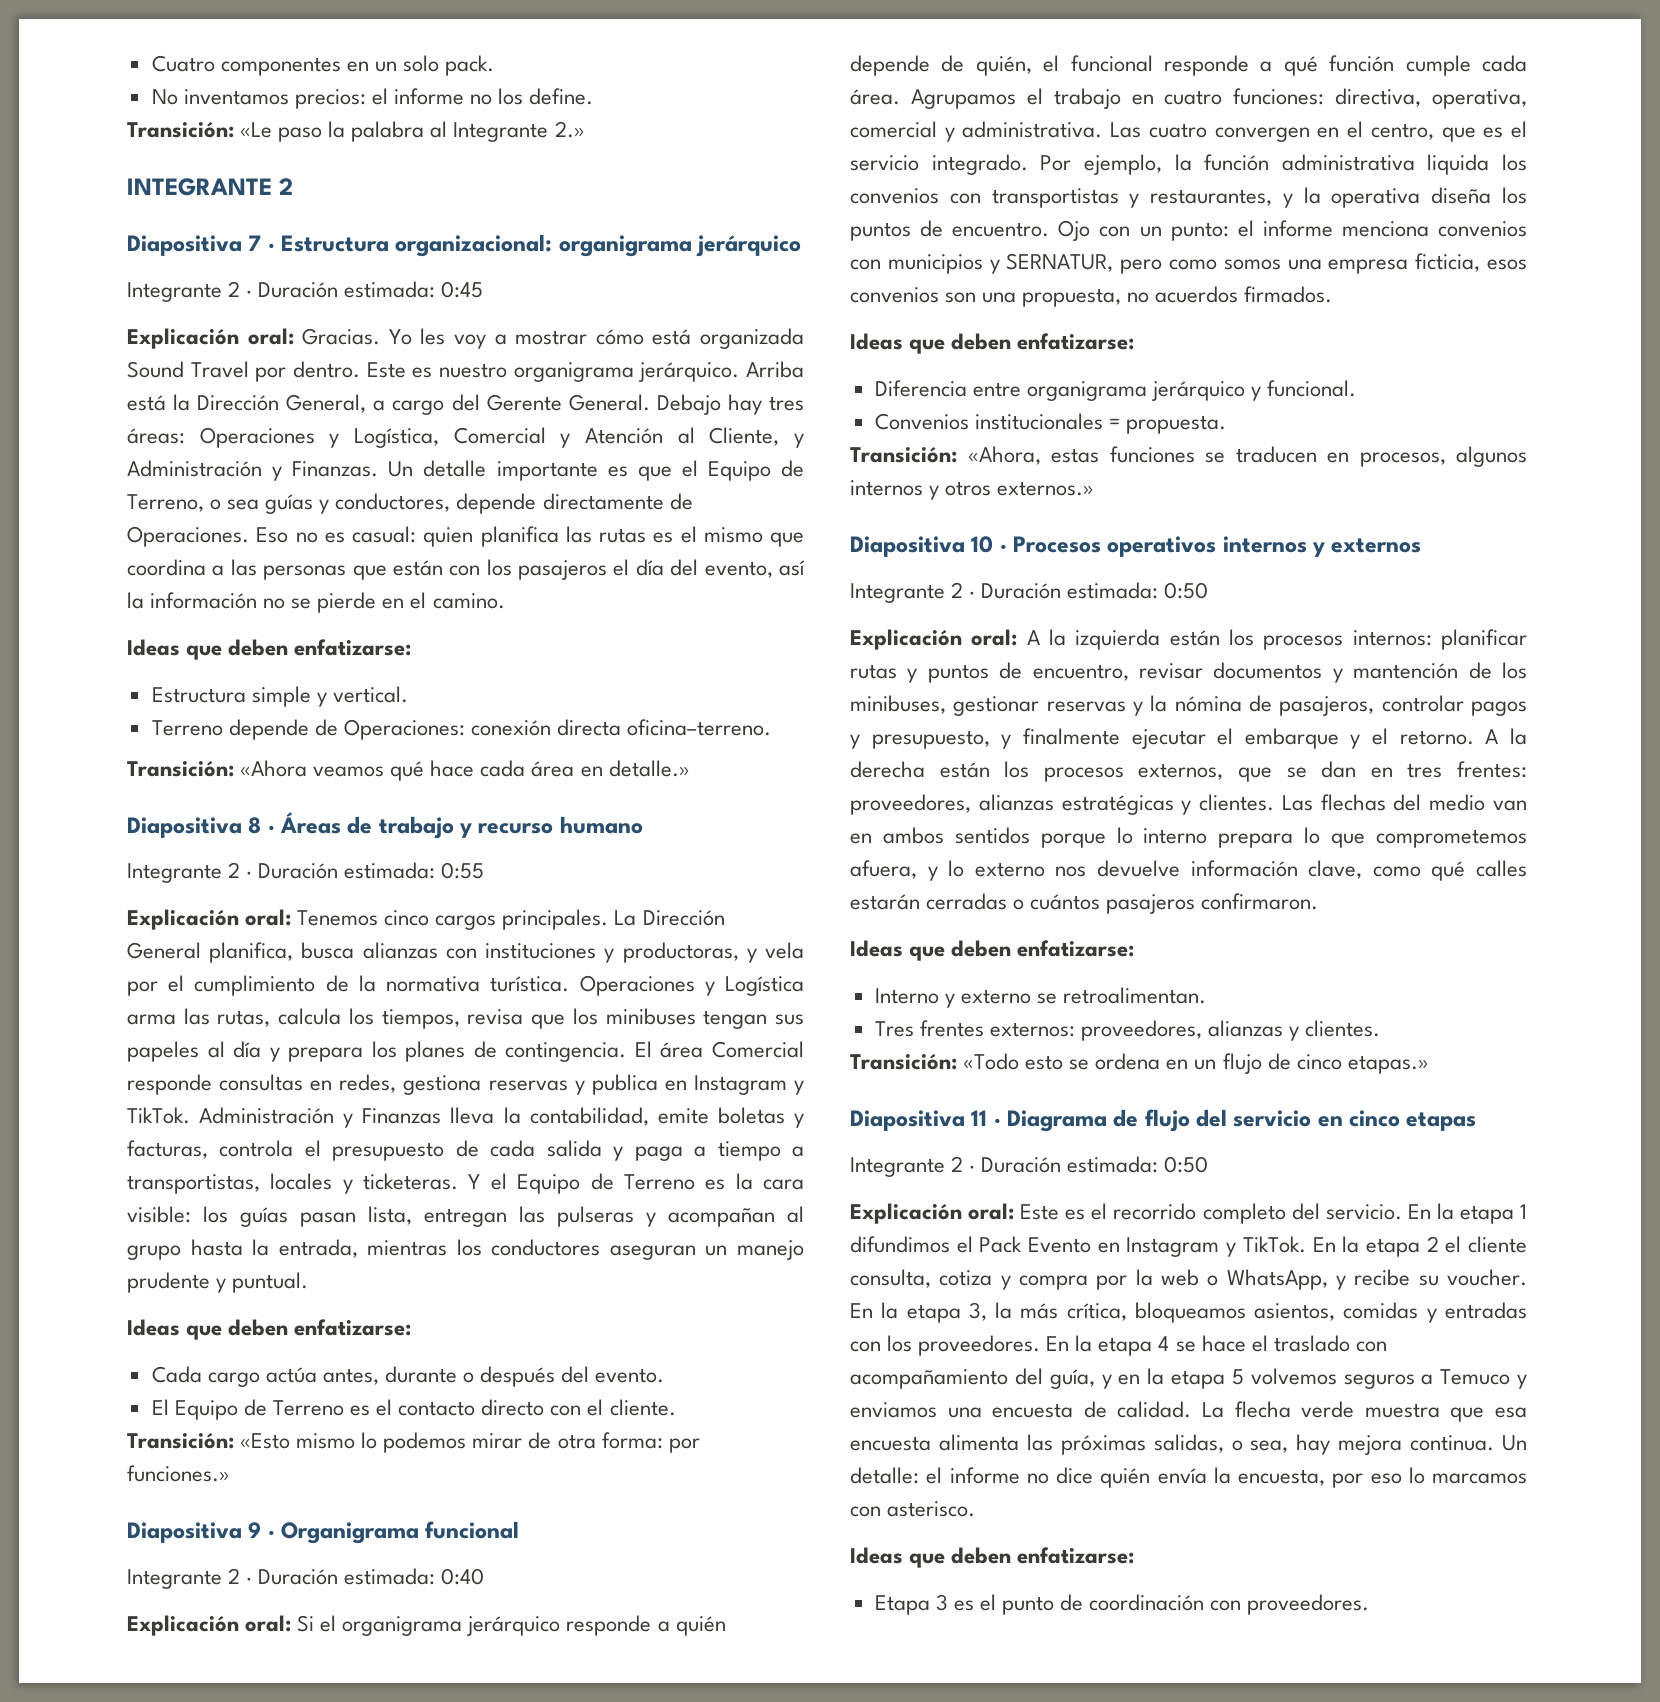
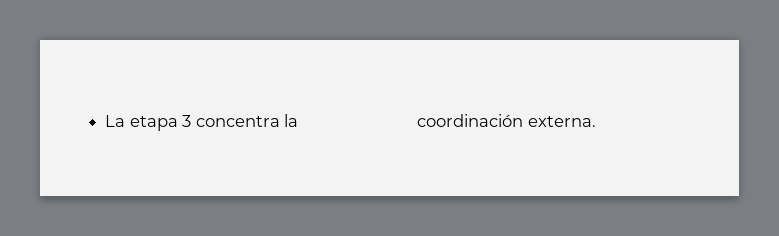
- Cuatro componentes en un solo pack.
- No inventamos precios: el informe no los define.
- Transición: «Le paso la palabra al Integrante 2.»
- INTEGRANTE 2
- Diapositiva 7 · Estructura organizacional: organigrama jerárquico
- Integrante 2 · Duración estimada: 0:45
- Explicación oral: Gracias. Yo les voy a mostrar cómo está organizada Sound Travel por dentro. Este es nuestro organigrama jerárquico. Arriba está la Dirección General, a cargo del Gerente General. Debajo hay tres áreas: Operaciones y Logística, Comercial y Atención al Cliente, y Administración y Finanzas. Un detalle importante es que el Equipo de Terreno, o sea guías y conductores, depende directamente de Operaciones. Eso no es casual: quien planifica las rutas es el mismo que coordina a las personas que están con los pasajeros el día del evento, así la información no se pierde en el camino.
- Ideas que deben enfatizarse:
- Estructura simple y vertical.
- Terreno depende de Operaciones: conexión directa oficina–terreno.
- Transición: «Ahora veamos qué hace cada área en detalle.»
- Diapositiva 8 · Áreas de trabajo y recurso humano
- Integrante 2 · Duración estimada: 0:55
- Explicación oral: Tenemos cinco cargos principales. La Dirección General planifica, busca alianzas con instituciones y productoras, y vela por el cumplimiento de la normativa turística. Operaciones y Logística arma las rutas, calcula los tiempos, revisa que los minibuses tengan sus papeles al día y prepara los planes de contingencia. El área Comercial responde consultas en redes, gestiona reservas y publica en Instagram y TikTok. Administración y Finanzas lleva la contabilidad, emite boletas y facturas, controla el presupuesto de cada salida y paga a tiempo a transportistas, locales y ticketeras. Y el Equipo de Terreno es la cara visible: los guías pasan lista, entregan las pulseras y acompañan al grupo hasta la entrada, mientras los conductores aseguran un manejo prudente y puntual.
- Ideas que deben enfatizarse:
- Cada cargo actúa antes, durante o después del evento.
- El Equipo de Terreno es el contacto directo con el cliente.
- Transición: «Esto mismo lo podemos mirar de otra forma: por funciones.»
- Diapositiva 9 · Organigrama funcional
- Integrante 2 · Duración estimada: 0:40
- Explicación oral: Si el organigrama jerárquico responde a quién depende de quién, el funcional responde a qué función cumple cada área. Agrupamos el trabajo en cuatro funciones: directiva, operativa, comercial y administrativa. Las cuatro convergen en el centro, que es el servicio integrado. Por ejemplo, la función administrativa liquida los convenios con transportistas y restaurantes, y la operativa diseña los puntos de encuentro. Ojo con un punto: el informe menciona convenios con municipios y SERNATUR, pero como somos una empresa ficticia, esos convenios son una propuesta, no acuerdos firmados.
- Ideas que deben enfatizarse:
- Diferencia entre organigrama jerárquico y funcional.
- Convenios institucionales = propuesta.
- Transición: «Ahora, estas funciones se traducen en procesos, algunos internos y otros externos.»
- Diapositiva 10 · Procesos operativos internos y externos
- Integrante 2 · Duración estimada: 0:50
- Explicación oral: A la izquierda están los procesos internos: planificar rutas y puntos de encuentro, revisar documentos y mantención de los minibuses, gestionar reservas y la nómina de pasajeros, controlar pagos y presupuesto, y finalmente ejecutar el embarque y el retorno. A la derecha están los procesos externos, que se dan en tres frentes: proveedores, alianzas estratégicas y clientes. Las flechas del medio van en ambos sentidos porque lo interno prepara lo que comprometemos afuera, y lo externo nos devuelve información clave, como qué calles estarán cerradas o cuántos pasajeros confirmaron.
- Ideas que deben enfatizarse:
- Interno y externo se retroalimentan.
- Tres frentes externos: proveedores, alianzas y clientes.
- Transición: «Todo esto se ordena en un flujo de cinco etapas.»
- Diapositiva 11 · Diagrama de flujo del servicio en cinco etapas
- Integrante 2 · Duración estimada: 0:50
- Explicación oral: Este es el recorrido completo del servicio. En la etapa 1 difundimos el Pack Evento en Instagram y TikTok. En la etapa 2 el cliente consulta, cotiza y compra por la web o WhatsApp, y recibe su voucher. En la etapa 3, la más crítica, bloqueamos asientos, comidas y entradas con los proveedores. En la etapa 4 se hace el traslado con acompañamiento del guía, y en la etapa 5 volvemos seguros a Temuco y enviamos una encuesta de calidad. La flecha verde muestra que esa encuesta alimenta las próximas salidas, o sea, hay mejora continua. Un detalle: el informe no dice quién envía la encuesta, por eso lo marcamos con asterisco.
- Ideas que deben enfatizarse:
- Etapa 3 es el punto de coordinación con proveedores.
+ La etapa 3 concentra la coordinación externa.

